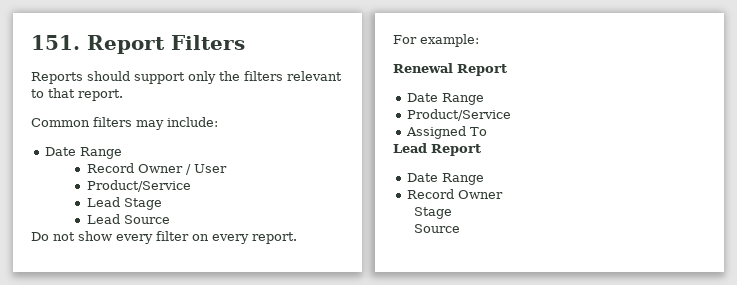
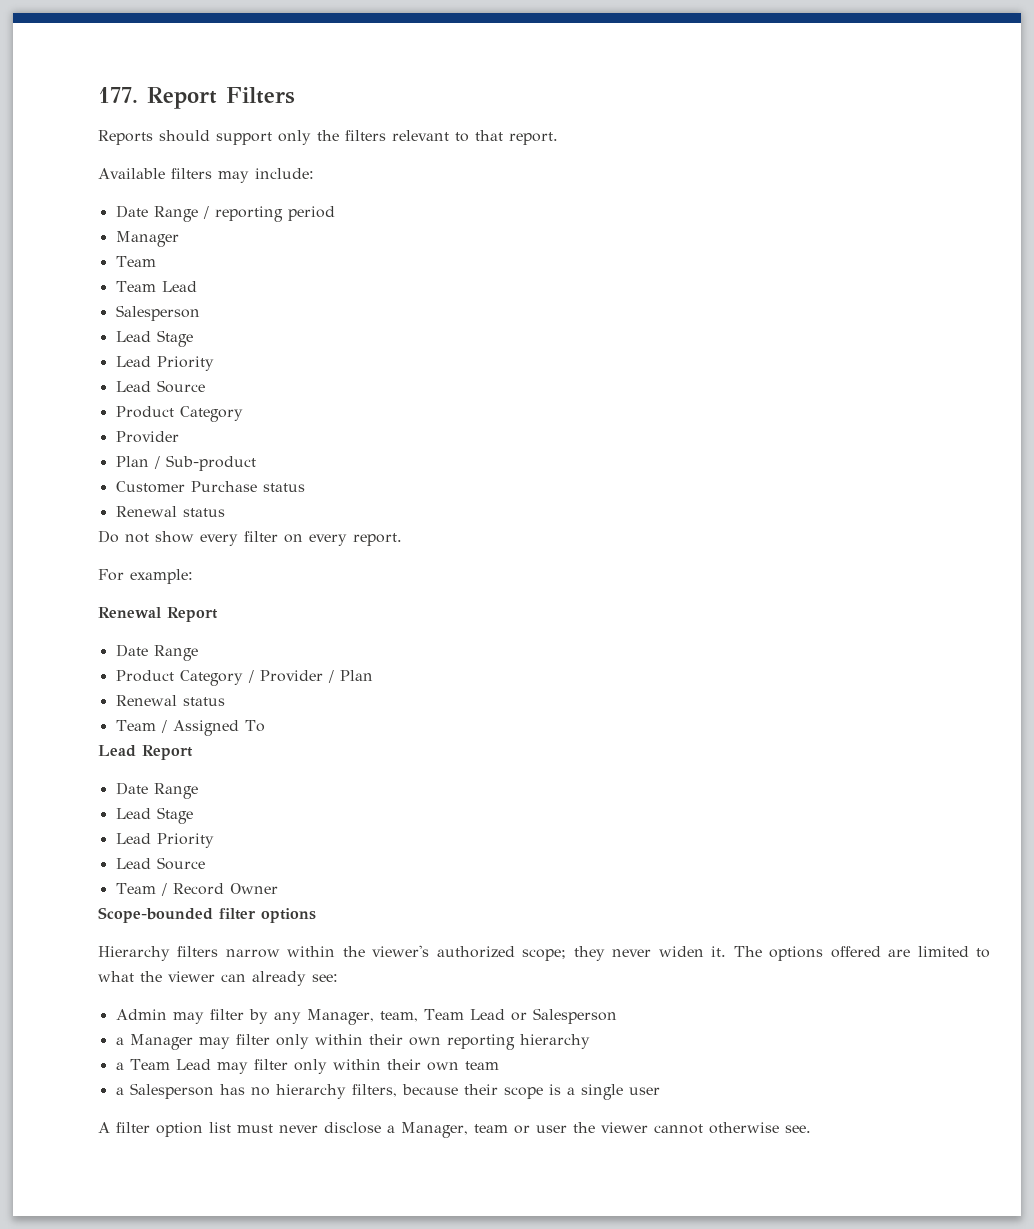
- 151. Report Filters
+ 177. Report Filters
- Common filters may include:
- Date Range
- Record Owner / User
- Product/Service
+ Available filters may include:
+ Date Range / reporting period
+ Manager
+ Team
+ Team Lead
+ Salesperson
  Lead Stage
+ Lead Priority
  Lead Source
+ Product Category
+ Provider
+ Plan / Sub-product
+ Customer Purchase status
+ Renewal status
  Renewal Report
  Date Range
- Product/Service
- Assigned To
+ Product Category / Provider / Plan
+ Renewal status
+ Team / Assigned To
  Lead Report
  Date Range
- Record Owner
- Stage
- Source
+ Lead Stage
+ Lead Priority
+ Lead Source
+ Team / Record Owner
+ Scope-bounded filter options
+ Hierarchy filters narrow within the viewer's authorized scope; they never widen it. The options offered are limited to what the viewer can already see:
+ Admin may filter by any Manager, team, Team Lead or Salesperson
+ a Manager may filter only within their own reporting hierarchy
+ a Team Lead may filter only within their own team
+ a Salesperson has no hierarchy filters, because their scope is a single user
+ A filter option list must never disclose a Manager, team or user the viewer cannot otherwise see.

